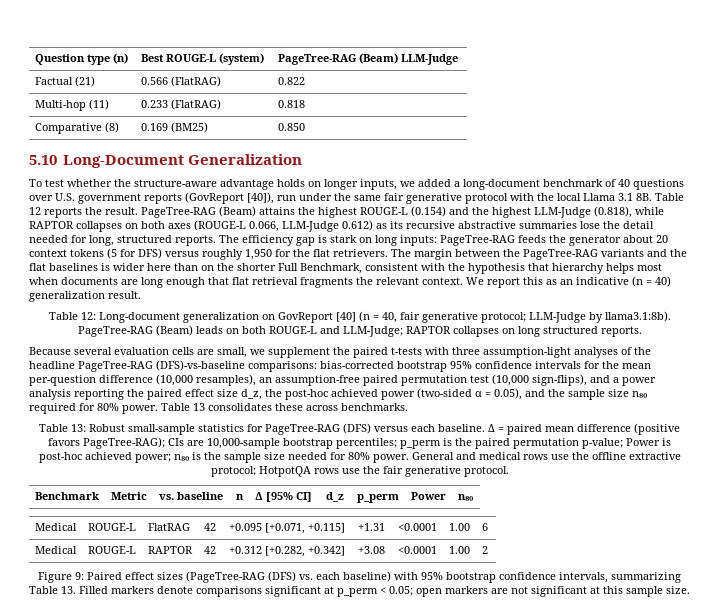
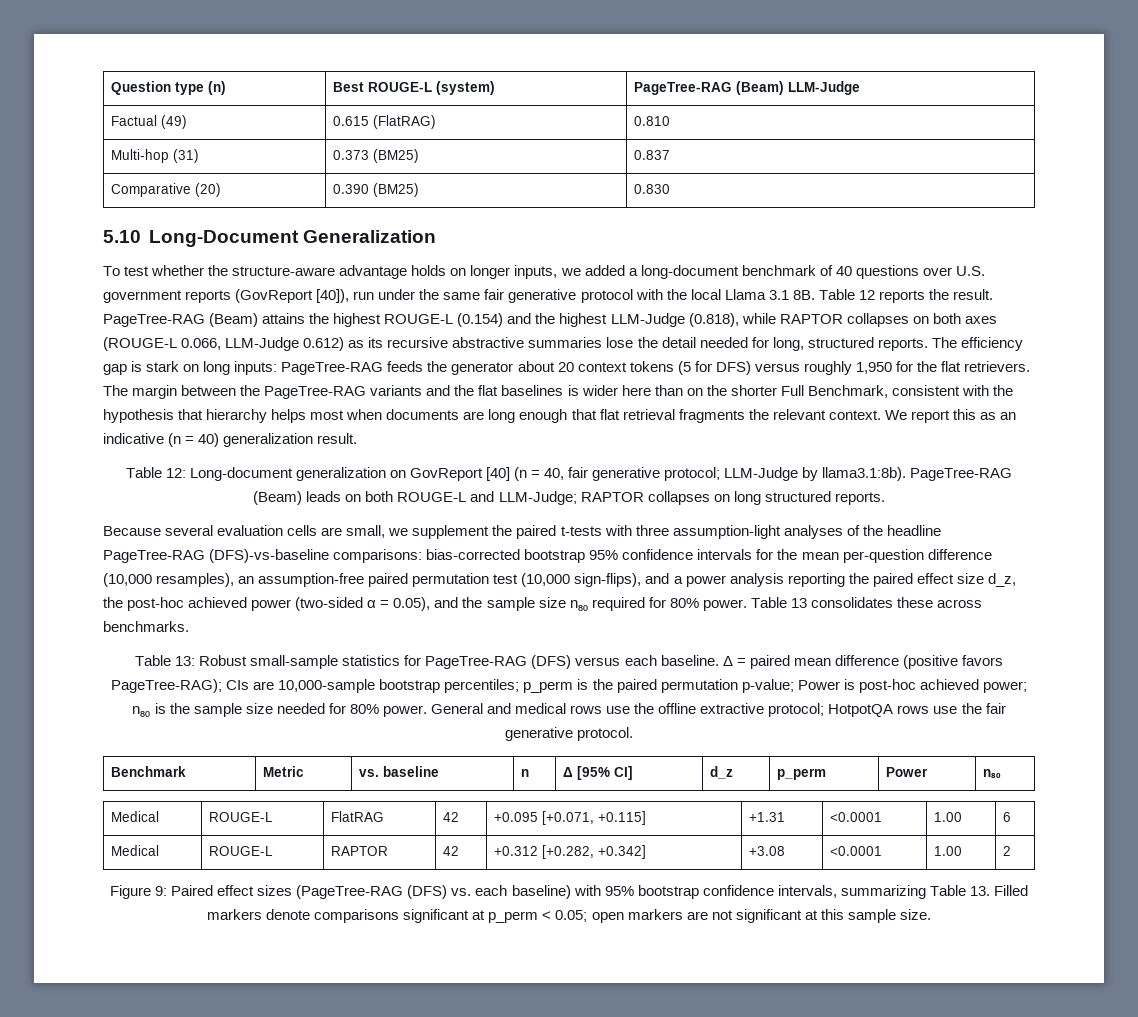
- Factual (21) | 0.566 (FlatRAG) | 0.822
+ Factual (49) | 0.615 (FlatRAG) | 0.810
- Multi-hop (11) | 0.233 (FlatRAG) | 0.818
+ Multi-hop (31) | 0.373 (BM25) | 0.837
- Comparative (8) | 0.169 (BM25) | 0.850
+ Comparative (20) | 0.390 (BM25) | 0.830

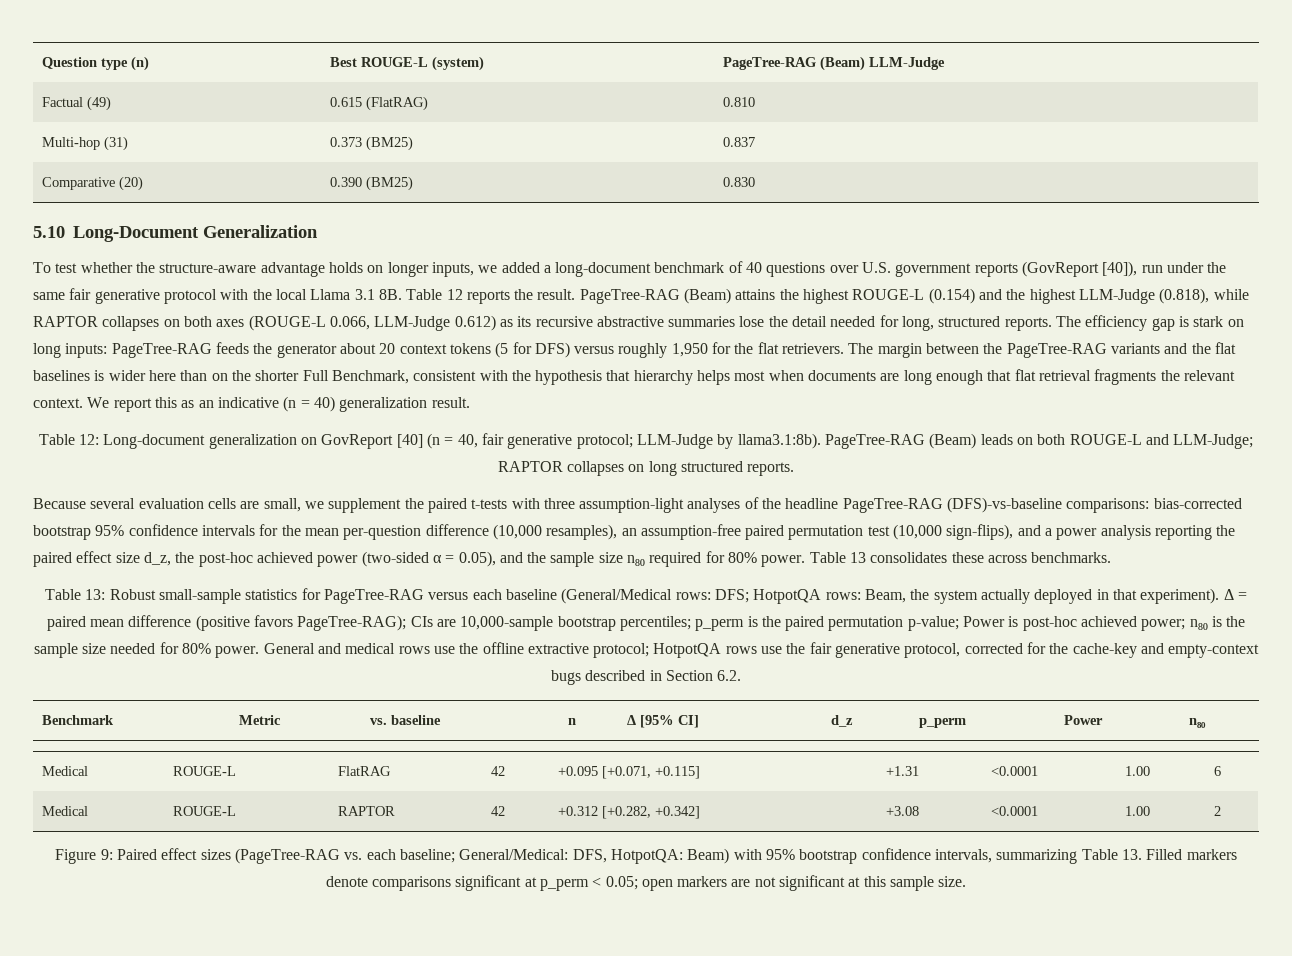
- Table 13: Robust small-sample statistics for PageTree-RAG (DFS) versus each baseline.
+ Table 13: Robust small-sample statistics for PageTree-RAG versus each baseline (General/Medical rows: DFS; HotpotQA rows: Beam, the system actually deployed in that experiment).
- General and medical rows use the offline extractive protocol; HotpotQA rows use the fair generative protocol.
+ General and medical rows use the offline extractive protocol; HotpotQA rows use the fair generative protocol, corrected for the cache-key and empty-context bugs described in Section 6.2.
- Figure 9: Paired effect sizes (PageTree-RAG (DFS) vs. each baseline) with 95% bootstrap confidence intervals, summarizing Table 13. Filled markers denote comparisons significant at p_perm < 0.05; open markers are not significant at this sample size.
+ Figure 9: Paired effect sizes (PageTree-RAG vs. each baseline; General/Medical: DFS, HotpotQA: Beam) with 95% bootstrap confidence intervals, summarizing Table 13. Filled markers denote comparisons significant at p_perm < 0.05; open markers are not significant at this sample size.

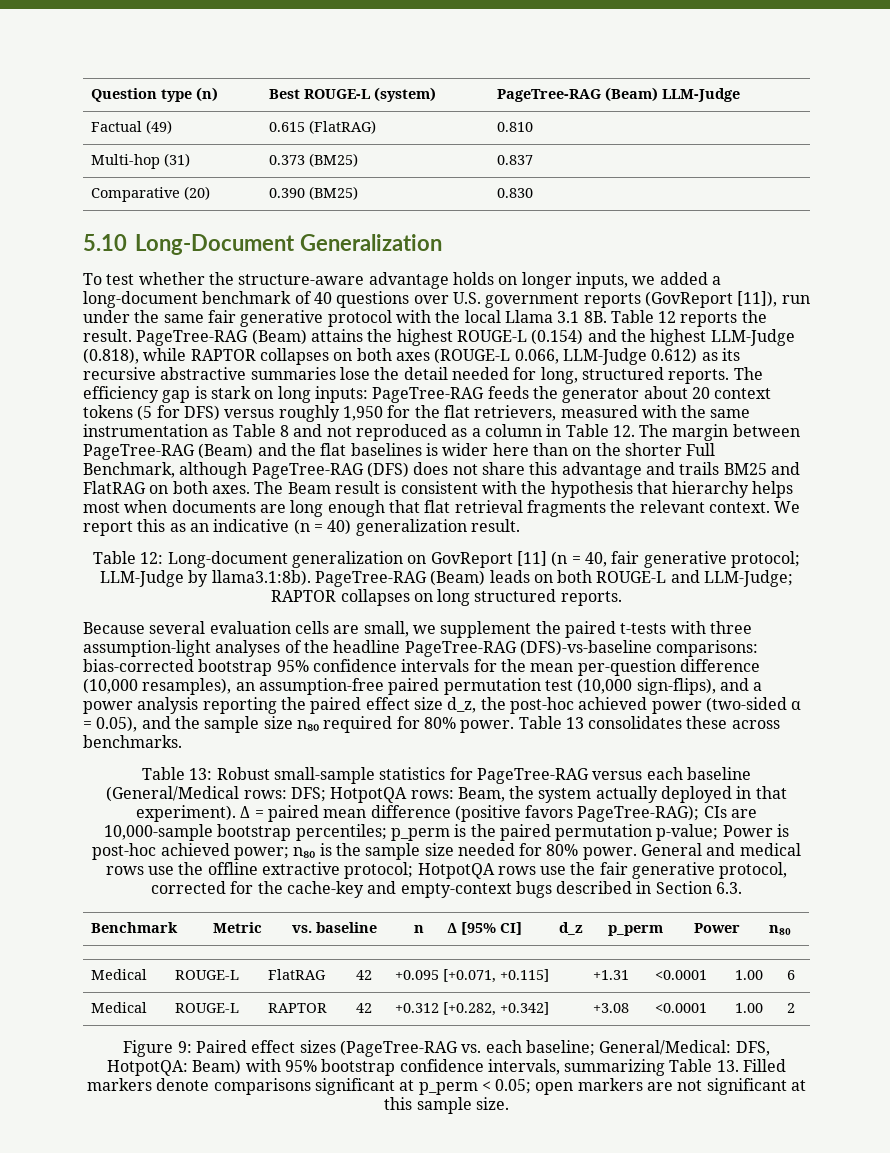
- To test whether the structure-aware advantage holds on longer inputs, we added a long-document benchmark of 40 questions over U.S. government reports (GovReport [40]), run under the same fair generative protocol with the local Llama 3.1 8B.
+ To test whether the structure-aware advantage holds on longer inputs, we added a long-document benchmark of 40 questions over U.S. government reports (GovReport [11]), run under the same fair generative protocol with the local Llama 3.1 8B.
- The efficiency gap is stark on long inputs: PageTree-RAG feeds the generator about 20 context tokens (5 for DFS) versus roughly 1,950 for the flat retrievers. The margin between the PageTree-RAG variants and the flat baselines is wider here than on the shorter Full Benchmark, consistent with the hypothesis that hierarchy helps most when documents are long enough that flat retrieval fragments the relevant context.
+ The efficiency gap is stark on long inputs: PageTree-RAG feeds the generator about 20 context tokens (5 for DFS) versus roughly 1,950 for the flat retrievers, measured with the same instrumentation as Table 8 and not reproduced as a column in Table 12. The margin between PageTree-RAG (Beam) and the flat baselines is wider here than on the shorter Full Benchmark, although PageTree-RAG (DFS) does not share this advantage and trails BM25 and FlatRAG on both axes. The Beam result is consistent with the hypothesis that hierarchy helps most when documents are long enough that flat retrieval fragments the relevant context.
- Table 12: Long-document generalization on GovReport [40] (n = 40, fair generative protocol; LLM-Judge by llama3.1:8b). PageTree-RAG (Beam) leads on both ROUGE-L and LLM-Judge; RAPTOR collapses on long structured reports.
+ Table 12: Long-document generalization on GovReport [11] (n = 40, fair generative protocol; LLM-Judge by llama3.1:8b). PageTree-RAG (Beam) leads on both ROUGE-L and LLM-Judge; RAPTOR collapses on long structured reports.
- General and medical rows use the offline extractive protocol; HotpotQA rows use the fair generative protocol, corrected for the cache-key and empty-context bugs described in Section 6.2.
+ General and medical rows use the offline extractive protocol; HotpotQA rows use the fair generative protocol, corrected for the cache-key and empty-context bugs described in Section 6.3.

